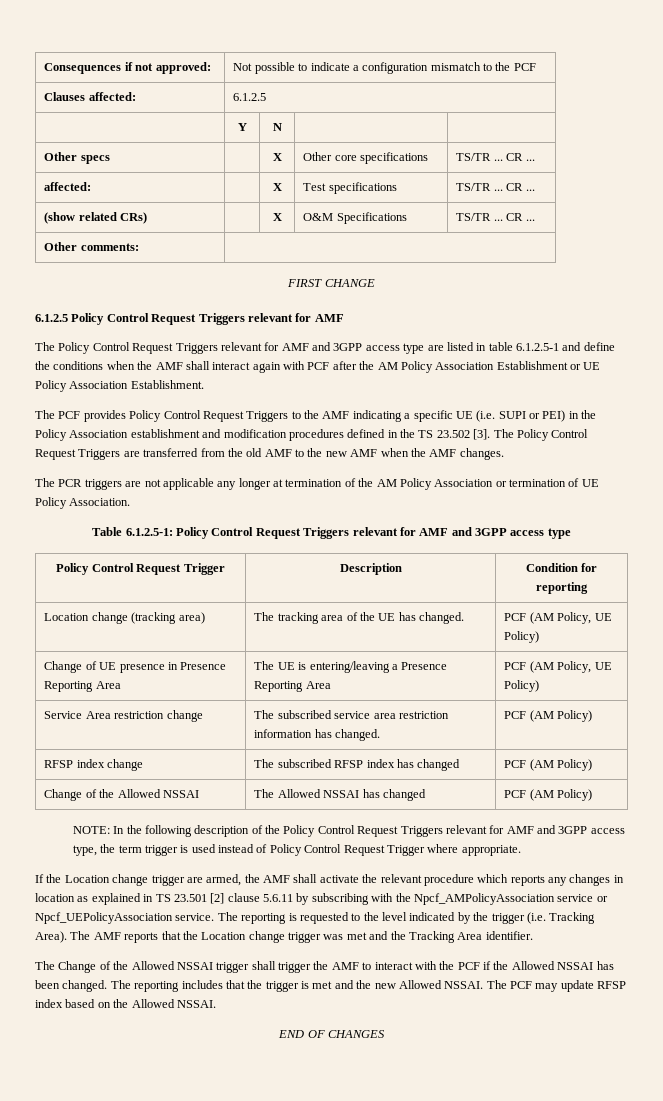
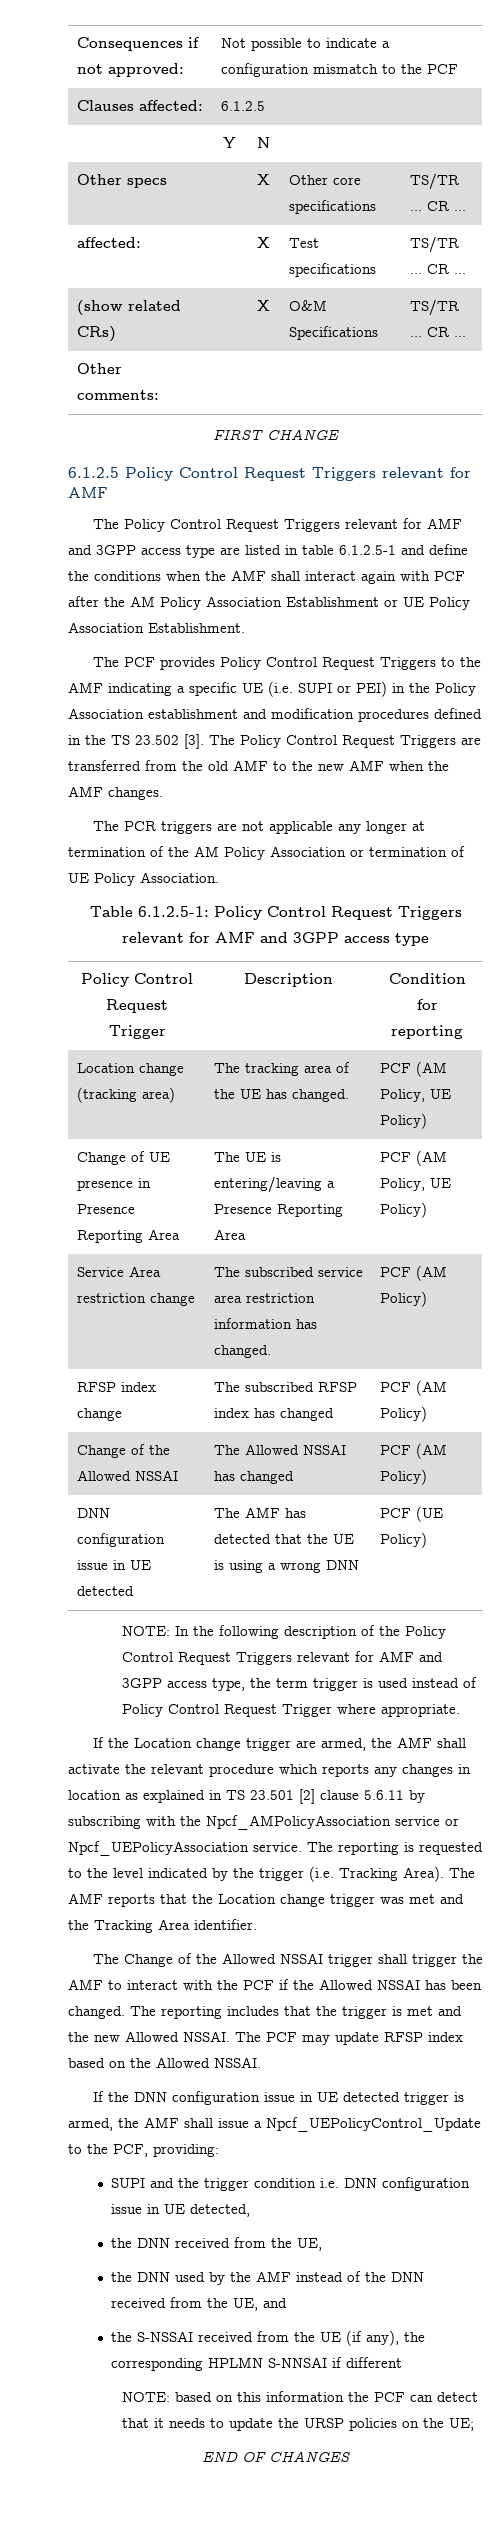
+ DNN configuration issue in UE detected | The AMF has detected that the UE is using a wrong DNN | PCF (UE Policy)
+ If the DNN configuration issue in UE detected trigger is armed, the AMF shall issue a Npcf_UEPolicyControl_Update to the PCF, providing:
+ SUPI and the trigger condition i.e. DNN configuration issue in UE detected,
+ the DNN received from the UE,
+ the DNN used by the AMF instead of the DNN received from the UE, and
+ the S-NSSAI received from the UE (if any), the corresponding HPLMN S-NNSAI if different
+ NOTE: based on this information the PCF can detect that it needs to update the URSP policies on the UE;

